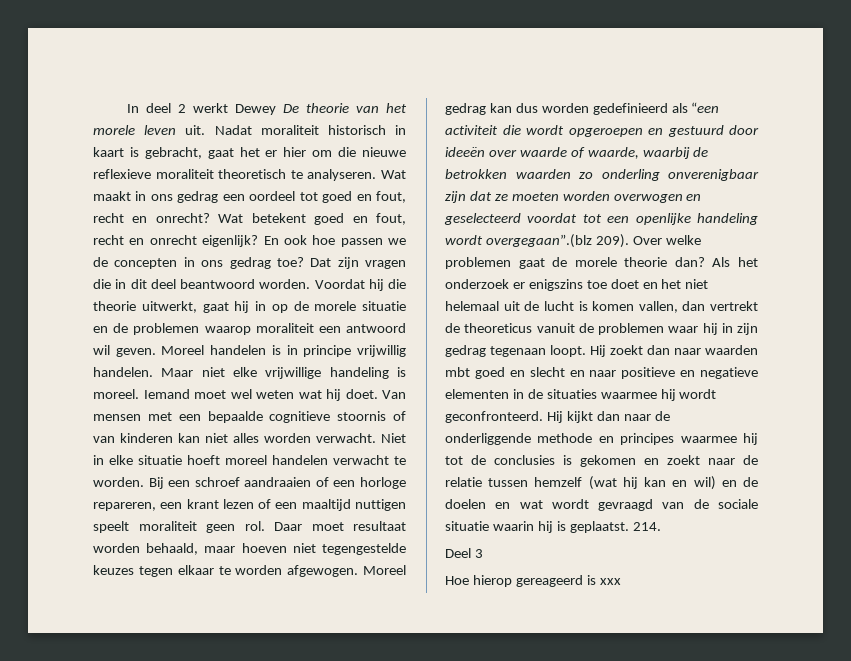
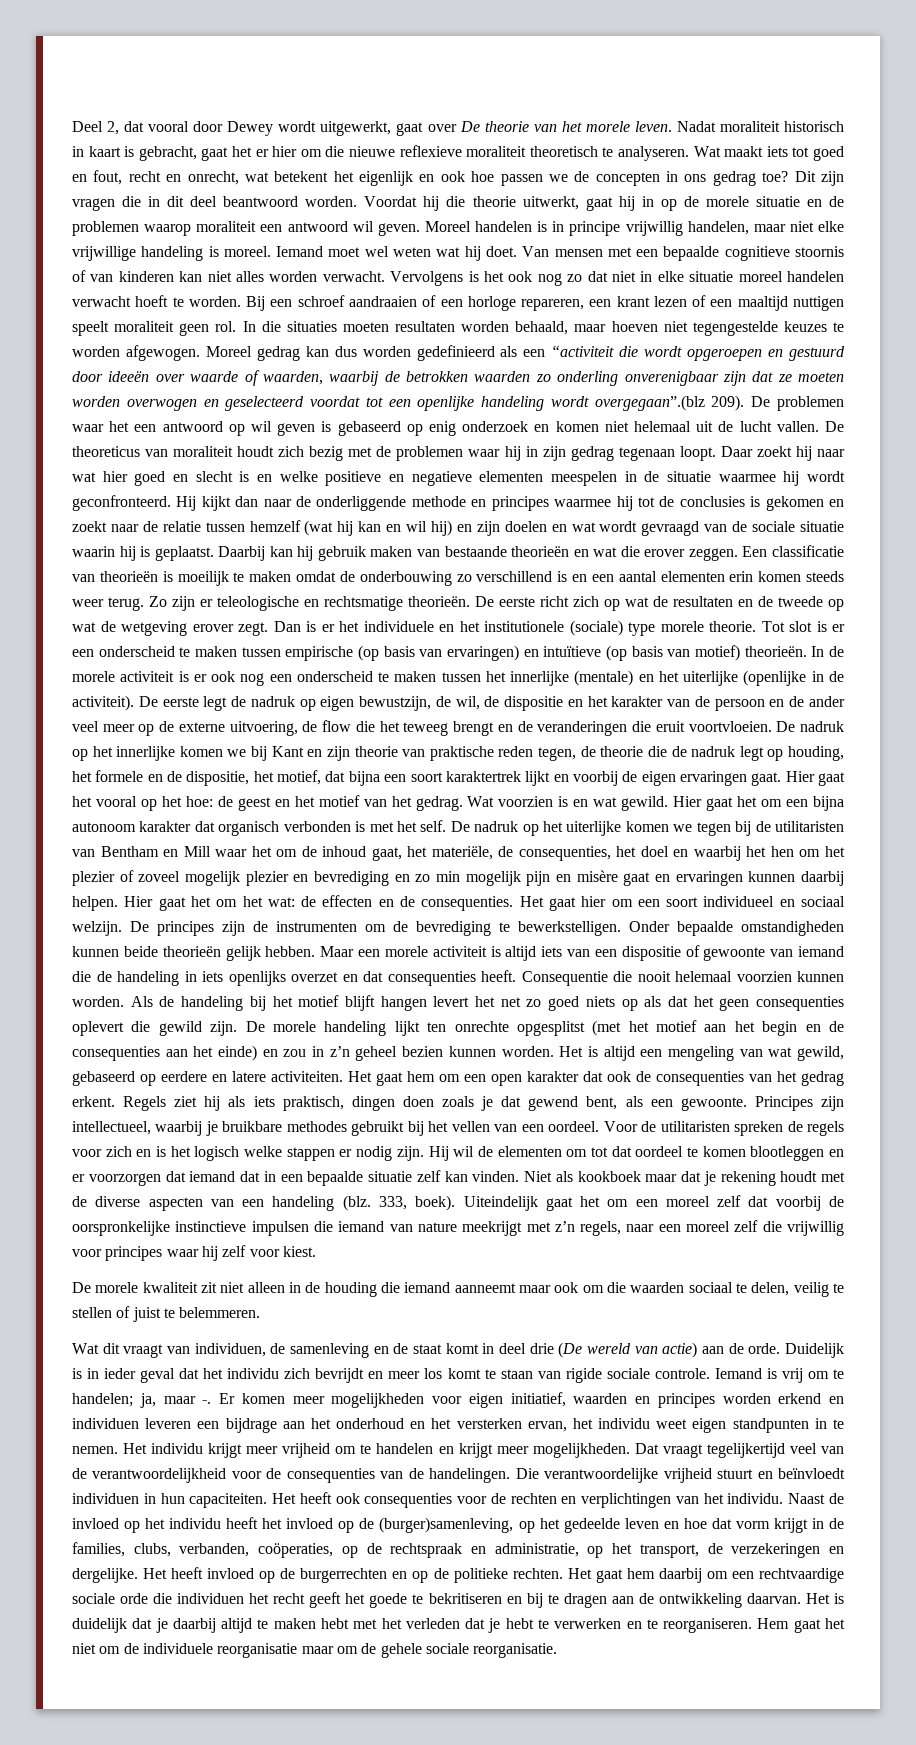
- In deel 2 werkt Dewey De theorie van het morele leven uit.
+ Deel 2, dat vooral door Dewey wordt uitgewerkt, gaat over De theorie van het morele leven.
- Wat maakt in ons gedrag een oordeel tot goed en fout, recht en onrecht? Wat betekent goed en fout, recht en onrecht eigenlijk? En ook hoe passen we de concepten in ons gedrag toe?
+ Wat maakt iets tot goed en fout, recht en onrecht, wat betekent het eigenlijk en ook hoe passen we de concepten in ons gedrag toe?
- Dat zijn vragen die in dit deel beantwoord worden.
+ Dit zijn vragen die in dit deel beantwoord worden.
- Moreel handelen is in principe vrijwillig handelen. Maar niet elke vrijwillige handeling is moreel.
+ Moreel handelen is in principe vrijwillig handelen, maar niet elke vrijwillige handeling is moreel.
- Niet in elke situatie hoeft moreel handelen verwacht te worden.
+ Vervolgens is het ook nog zo dat niet in elke situatie moreel handelen verwacht hoeft te worden.
- Daar moet resultaat worden behaald, maar hoeven niet tegengestelde keuzes tegen elkaar te worden afgewogen.
+ In die situaties moeten resultaten worden behaald, maar hoeven niet tegengestelde keuzes te worden afgewogen.
- Moreel gedrag kan dus worden gedefinieerd als “een activiteit die wordt opgeroepen en gestuurd door ideeën over waarde of waarde, waarbij de betrokken waarden zo onderling onverenigbaar zijn dat ze moeten worden overwogen en geselecteerd voordat tot een openlijke handeling wordt overgegaan”.(blz 209).
+ Moreel gedrag kan dus worden gedefinieerd als een “activiteit die wordt opgeroepen en gestuurd door ideeën over waarde of waarden, waarbij de betrokken waarden zo onderling onverenigbaar zijn dat ze moeten worden overwogen en geselecteerd voordat tot een openlijke handeling wordt overgegaan”.(blz 209).
- Over welke problemen gaat de morele theorie dan? Als het onderzoek er enigszins toe doet en het niet helemaal uit de lucht is komen vallen, dan vertrekt de theoreticus vanuit de problemen waar hij in zijn gedrag tegenaan loopt.
+ De problemen waar het een antwoord op wil geven is gebaseerd op enig onderzoek en komen niet helemaal uit de lucht vallen. De theoreticus van moraliteit houdt zich bezig met de problemen waar hij in zijn gedrag tegenaan loopt.
- Hij zoekt dan naar waarden mbt goed en slecht en naar positieve en negatieve elementen in de situaties waarmee hij wordt geconfronteerd.
+ Daar zoekt hij naar wat hier goed en slecht is en welke positieve en negatieve elementen meespelen in de situatie waarmee hij wordt geconfronteerd.
- Hij kijkt dan naar de onderliggende methode en principes waarmee hij tot de conclusies is gekomen en zoekt naar de relatie tussen hemzelf (wat hij kan en wil) en de doelen en wat wordt gevraagd van de sociale situatie waarin hij is geplaatst.
+ Hij kijkt dan naar de onderliggende methode en principes waarmee hij tot de conclusies is gekomen en zoekt naar de relatie tussen hemzelf (wat hij kan en wil hij) en zijn doelen en wat wordt gevraagd van de sociale situatie waarin hij is geplaatst.
- 214.
- Deel 3
- Hoe hierop gereageerd is xxx
+ Daarbij kan hij gebruik maken van bestaande theorieën en wat die erover zeggen. Een classificatie van theorieën is moeilijk te maken omdat de onderbouwing zo verschillend is en een aantal elementen erin komen steeds weer terug. Zo zijn er teleologische en rechtsmatige theorieën. De eerste richt zich op wat de resultaten en de tweede op wat de wetgeving erover zegt. Dan is er het individuele en het institutionele (sociale) type morele theorie. Tot slot is er een onderscheid te maken tussen empirische (op basis van ervaringen) en intuïtieve (op basis van motief) theorieën. In de morele activiteit is er ook nog een onderscheid te maken tussen het innerlijke (mentale) en het uiterlijke (openlijke in de activiteit). De eerste legt de nadruk op eigen bewustzijn, de wil, de dispositie en het karakter van de persoon en de ander veel meer op de externe uitvoering, de flow die het teweeg brengt en de veranderingen die eruit voortvloeien. De nadruk op het innerlijke komen we bij Kant en zijn theorie van praktische reden tegen, de theorie die de nadruk legt op houding, het formele en de dispositie, het motief, dat bijna een soort karaktertrek lijkt en voorbij de eigen ervaringen gaat. Hier gaat het vooral op het hoe: de geest en het motief van het gedrag. Wat voorzien is en wat gewild. Hier gaat het om een bijna autonoom karakter dat organisch verbonden is met het self. De nadruk op het uiterlijke komen we tegen bij de utilitaristen van Bentham en Mill waar het om de inhoud gaat, het materiële, de consequenties, het doel en waarbij het hen om het plezier of zoveel mogelijk plezier en bevrediging en zo min mogelijk pijn en misère gaat en ervaringen kunnen daarbij helpen. Hier gaat het om het wat: de effecten en de consequenties. Het gaat hier om een soort individueel en sociaal welzijn. De principes zijn de instrumenten om de bevrediging te bewerkstelligen. Onder bepaalde omstandigheden kunnen beide theorieën gelijk hebben. Maar een morele activiteit is altijd iets van een dispositie of gewoonte van iemand die de handeling in iets openlijks overzet en dat consequenties heeft. Consequentie die nooit helemaal voorzien kunnen worden. Als de handeling bij het motief blijft hangen levert het net zo goed niets op als dat het geen consequenties oplevert die gewild zijn. De morele handeling lijkt ten onrechte opgesplitst (met het motief aan het begin en de consequenties aan het einde) en zou in z’n geheel bezien kunnen worden. Het is altijd een mengeling van wat gewild, gebaseerd op eerdere en latere activiteiten. Het gaat hem om een open karakter dat ook de consequenties van het gedrag erkent. Regels ziet hij als iets praktisch, dingen doen zoals je dat gewend bent, als een gewoonte. Principes zijn intellectueel, waarbij je bruikbare methodes gebruikt bij het vellen van een oordeel. Voor de utilitaristen spreken de regels voor zich en is het logisch welke stappen er nodig zijn. Hij wil de elementen om tot dat oordeel te komen blootleggen en er voorzorgen dat iemand dat in een bepaalde situatie zelf kan vinden. Niet als kookboek maar dat je rekening houdt met de diverse aspecten van een handeling (blz. 333, boek). Uiteindelijk gaat het om een moreel zelf dat voorbij de oorspronkelijke instinctieve impulsen die iemand van nature meekrijgt met z’n regels, naar een moreel zelf die vrijwillig voor principes waar hij zelf voor kiest.
+ De morele kwaliteit zit niet alleen in de houding die iemand aanneemt maar ook om die waarden sociaal te delen, veilig te stellen of juist te belemmeren.
+ Wat dit vraagt van individuen, de samenleving en de staat komt in deel drie (De wereld van actie) aan de orde. Duidelijk is in ieder geval dat het individu zich bevrijdt en meer los komt te staan van rigide sociale controle. Iemand is vrij om te handelen; ja, maar -. Er komen meer mogelijkheden voor eigen initiatief, waarden en principes worden erkend en individuen leveren een bijdrage aan het onderhoud en het versterken ervan, het individu weet eigen standpunten in te nemen. Het individu krijgt meer vrijheid om te handelen en krijgt meer mogelijkheden. Dat vraagt tegelijkertijd veel van de verantwoordelijkheid voor de consequenties van de handelingen. Die verantwoordelijke vrijheid stuurt en beïnvloedt individuen in hun capaciteiten. Het heeft ook consequenties voor de rechten en verplichtingen van het individu. Naast de invloed op het individu heeft het invloed op de (burger)samenleving, op het gedeelde leven en hoe dat vorm krijgt in de families, clubs, verbanden, coöperaties, op de rechtspraak en administratie, op het transport, de verzekeringen en dergelijke. Het heeft invloed op de burgerrechten en op de politieke rechten. Het gaat hem daarbij om een rechtvaardige sociale orde die individuen het recht geeft het goede te bekritiseren en bij te dragen aan de ontwikkeling daarvan. Het is duidelijk dat je daarbij altijd te maken hebt met het verleden dat je hebt te verwerken en te reorganiseren. Hem gaat het niet om de individuele reorganisatie maar om de gehele sociale reorganisatie.

